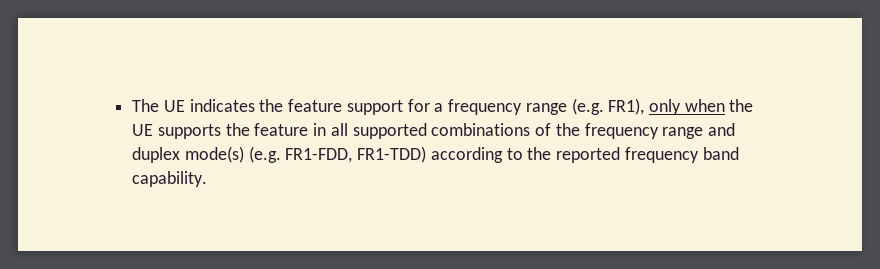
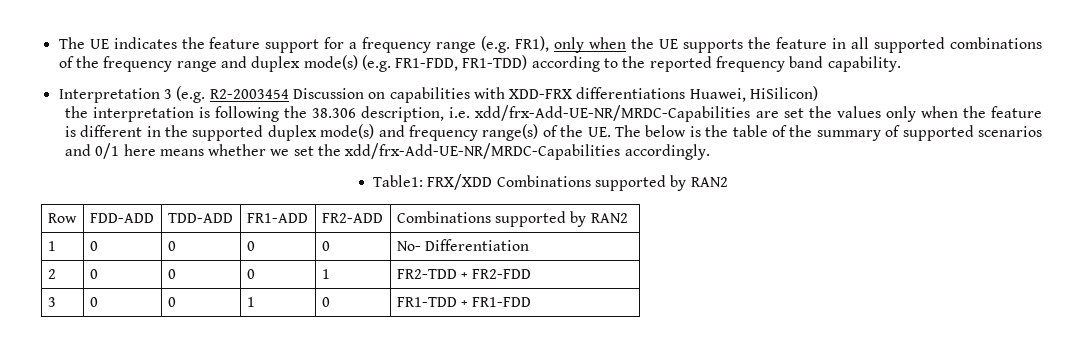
+ Interpretation 3 (e.g. R2-2003454 Discussion on capabilities with XDD-FRX differentiations Huawei, HiSilicon)
+ the interpretation is following the 38.306 description, i.e. xdd/frx-Add-UE-NR/MRDC-Capabilities are set the values only when the feature is different in the supported duplex mode(s) and frequency range(s) of the UE. The below is the table of the summary of supported scenarios and 0/1 here means whether we set the xdd/frx-Add-UE-NR/MRDC-Capabilities accordingly.
+ Table1: FRX/XDD Combinations supported by RAN2
+ Row | FDD-ADD | TDD-ADD | FR1-ADD | FR2-ADD | Combinations supported by RAN2
+ 1 | 0 | 0 | 0 | 0 | No- Differentiation
+ 2 | 0 | 0 | 0 | 1 | FR2-TDD + FR2-FDD
+ 3 | 0 | 0 | 1 | 0 | FR1-TDD + FR1-FDD

